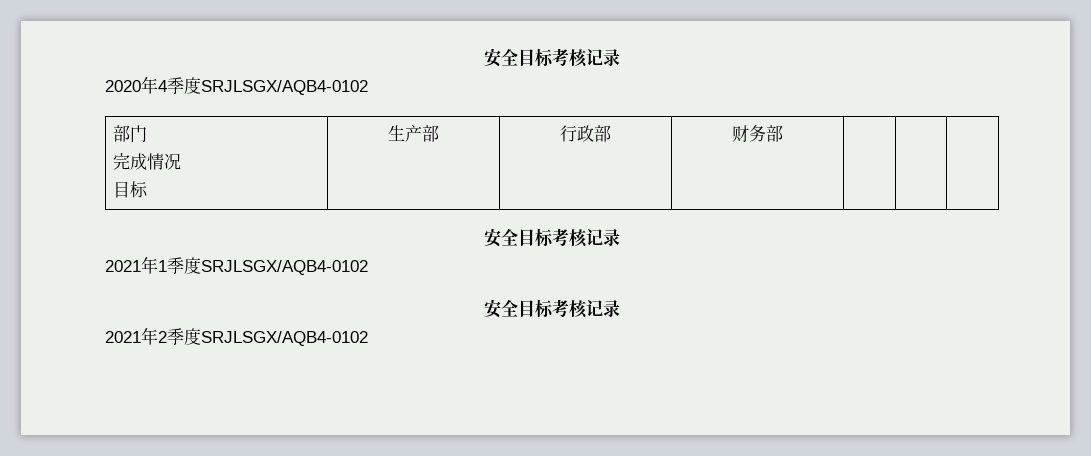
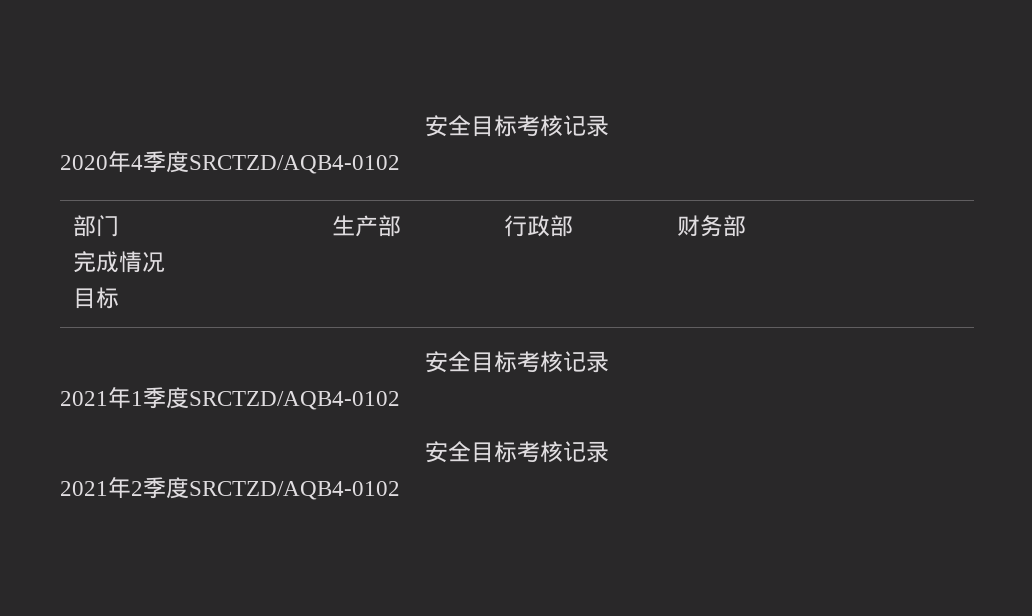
- 2020年4季度SRJLSGX/AQB4-0102
+ 2020年4季度SRCTZD/AQB4-0102
- 2021年1季度SRJLSGX/AQB4-0102
+ 2021年1季度SRCTZD/AQB4-0102
- 2021年2季度SRJLSGX/AQB4-0102
+ 2021年2季度SRCTZD/AQB4-0102

